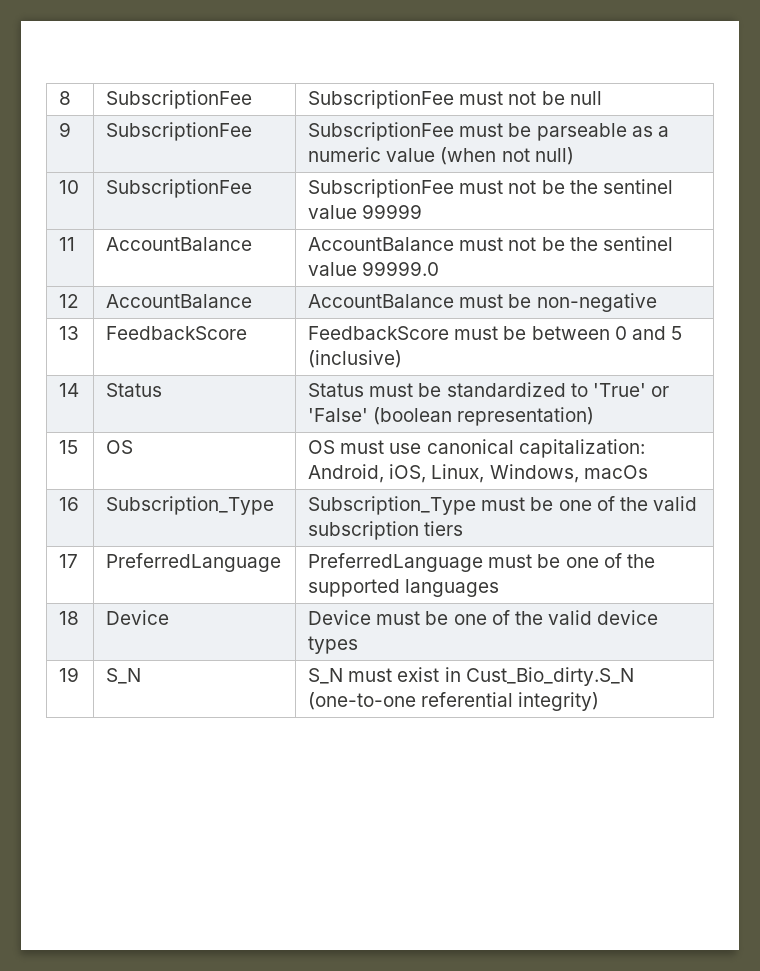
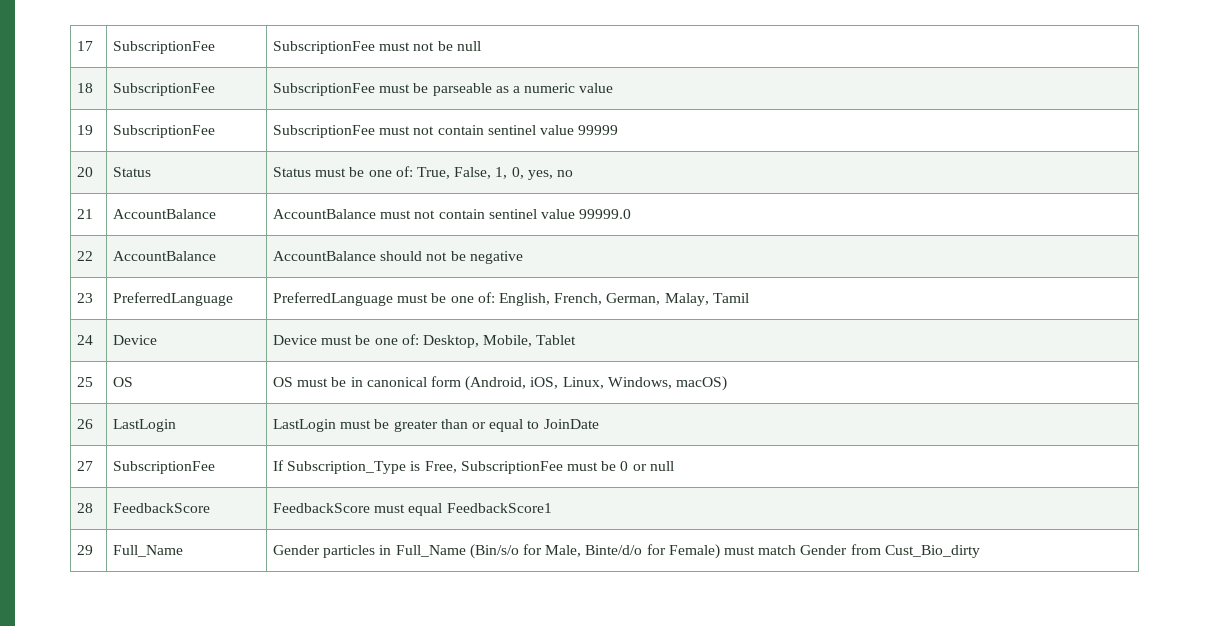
- 8 | SubscriptionFee | SubscriptionFee must not be null
+ 17 | SubscriptionFee | SubscriptionFee must not be null
- 9 | SubscriptionFee | SubscriptionFee must be parseable as a numeric value (when not null)
- 10 | SubscriptionFee | SubscriptionFee must not be the sentinel value 99999
+ 18 | SubscriptionFee | SubscriptionFee must be parseable as a numeric value
+ 19 | SubscriptionFee | SubscriptionFee must not contain sentinel value 99999
- 11 | AccountBalance | AccountBalance must not be the sentinel value 99999.0
+ 20 | Status | Status must be one of: True, False, 1, 0, yes, no
+ 21 | AccountBalance | AccountBalance must not contain sentinel value 99999.0
- 12 | AccountBalance | AccountBalance must be non-negative
- 13 | FeedbackScore | FeedbackScore must be between 0 and 5 (inclusive)
- 14 | Status | Status must be standardized to 'True' or 'False' (boolean representation)
- 15 | OS | OS must use canonical capitalization: Android, iOS, Linux, Windows, macOs
- 16 | Subscription_Type | Subscription_Type must be one of the valid subscription tiers
- 17 | PreferredLanguage | PreferredLanguage must be one of the supported languages
- 18 | Device | Device must be one of the valid device types
- 19 | S_N | S_N must exist in Cust_Bio_dirty.S_N (one-to-one referential integrity)
+ 22 | AccountBalance | AccountBalance should not be negative
+ 23 | PreferredLanguage | PreferredLanguage must be one of: English, French, German, Malay, Tamil
+ 24 | Device | Device must be one of: Desktop, Mobile, Tablet
+ 25 | OS | OS must be in canonical form (Android, iOS, Linux, Windows, macOS)
+ 26 | LastLogin | LastLogin must be greater than or equal to JoinDate
+ 27 | SubscriptionFee | If Subscription_Type is Free, SubscriptionFee must be 0 or null
+ 28 | FeedbackScore | FeedbackScore must equal FeedbackScore1
+ 29 | Full_Name | Gender particles in Full_Name (Bin/s/o for Male, Binte/d/o for Female) must match Gender from Cust_Bio_dirty

